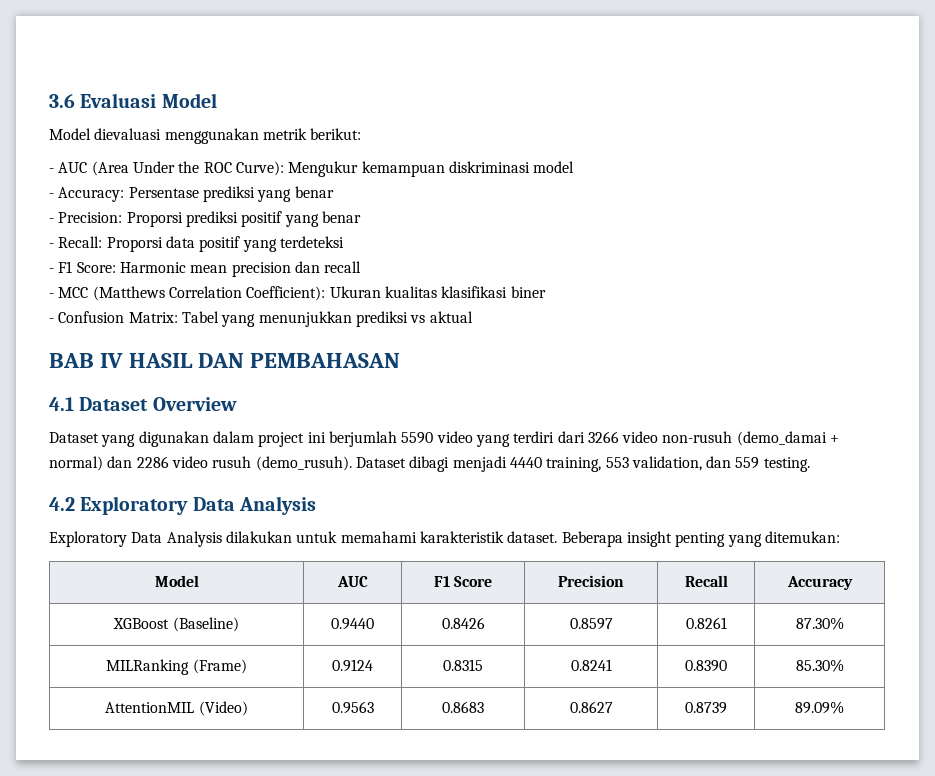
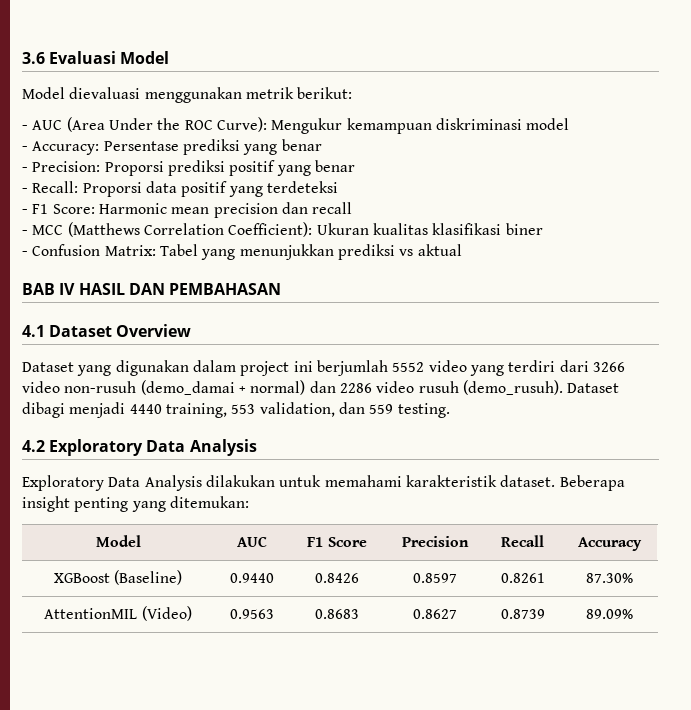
- Dataset yang digunakan dalam project ini berjumlah 5590 video yang terdiri dari 3266 video non-rusuh (demo_damai + normal) dan 2286 video rusuh (demo_rusuh).
+ Dataset yang digunakan dalam project ini berjumlah 5552 video yang terdiri dari 3266 video non-rusuh (demo_damai + normal) dan 2286 video rusuh (demo_rusuh).
- MILRanking (Frame) | 0.9124 | 0.8315 | 0.8241 | 0.8390 | 85.30%

